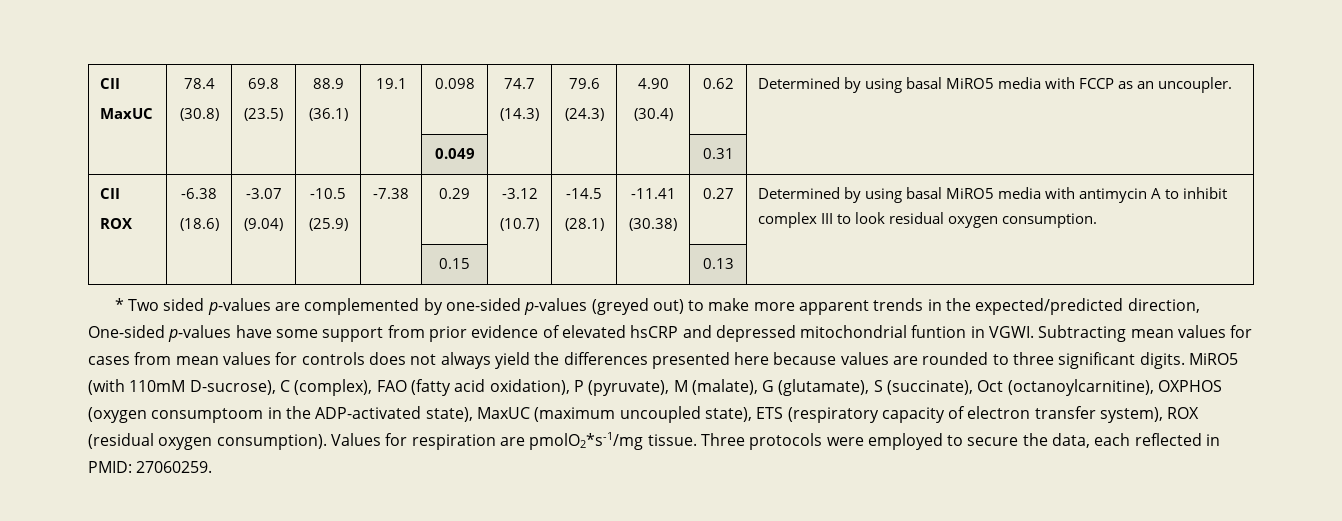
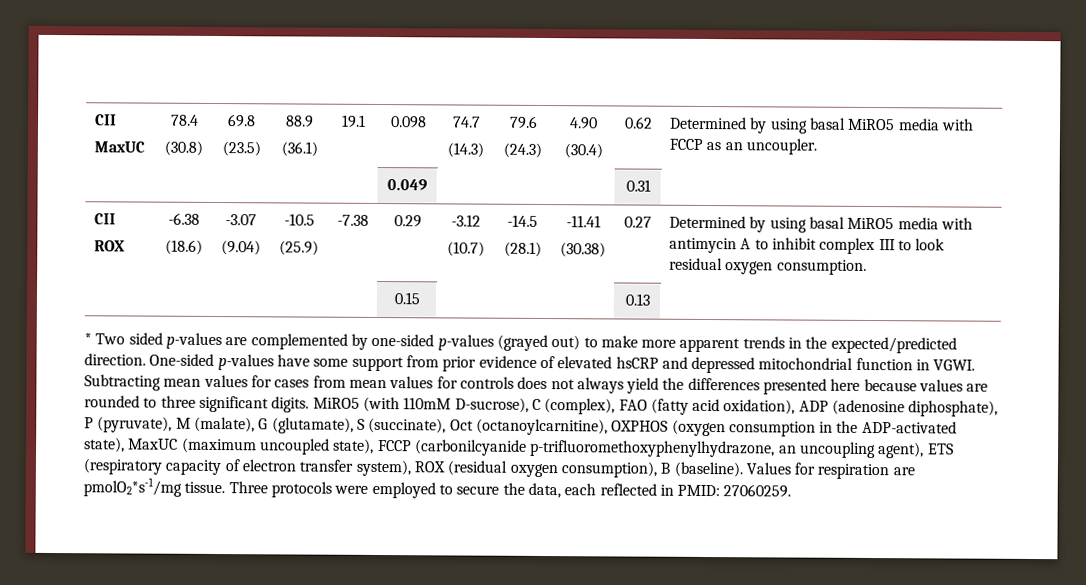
- * Two sided p-values are complemented by one-sided p-values (greyed out) to make more apparent trends in the expected/predicted direction, One-sided p-values have some support from prior evidence of elevated hsCRP and depressed mitochondrial funtion in VGWI.
+ * Two sided p-values are complemented by one-sided p-values (grayed out) to make more apparent trends in the expected/predicted direction. One-sided p-values have some support from prior evidence of elevated hsCRP and depressed mitochondrial function in VGWI.
- MiRO5 (with 110mM D-sucrose), C (complex), FAO (fatty acid oxidation), P (pyruvate), M (malate), G (glutamate), S (succinate), Oct (octanoylcarnitine), OXPHOS (oxygen consumptoom in the ADP-activated state), MaxUC (maximum uncoupled state), ETS (respiratory capacity of electron transfer system), ROX (residual oxygen consumption).
+ MiRO5 (with 110mM D-sucrose), C (complex), FAO (fatty acid oxidation), ADP (adenosine diphosphate), P (pyruvate), M (malate), G (glutamate), S (succinate), Oct (octanoylcarnitine), OXPHOS (oxygen consumption in the ADP-activated state), MaxUC (maximum uncoupled state), FCCP (carbonilcyanide p-trifluoromethoxyphenylhydrazone, an uncoupling agent), ETS (respiratory capacity of electron transfer system), ROX (residual oxygen consumption), B (baseline).

